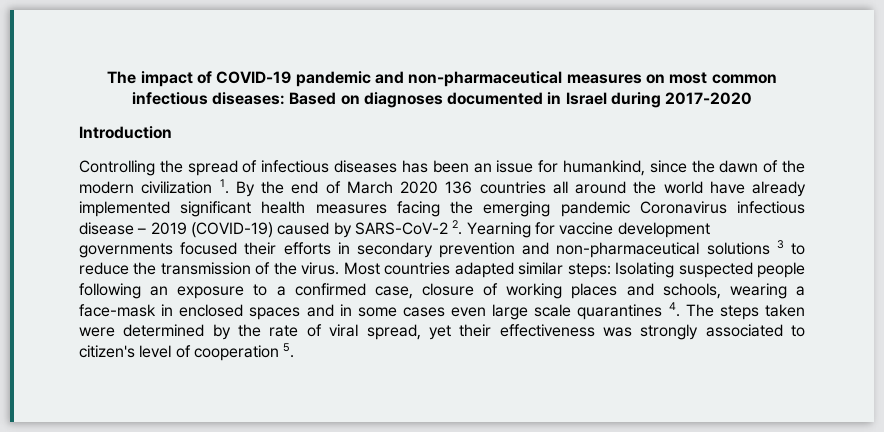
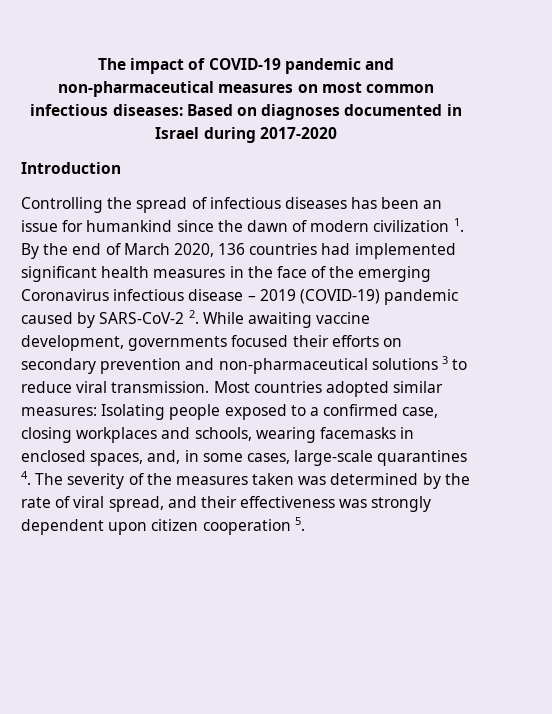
- Controlling the spread of infectious diseases has been an issue for humankind, since the dawn of the modern civilization 1. By the end of March 2020 136 countries all around the world have already implemented significant health measures facing the emerging pandemic Coronavirus infectious disease – 2019 (COVID-19) caused by SARS-CoV-2 2. Yearning for vaccine development governments focused their efforts in secondary prevention and non-pharmaceutical solutions 3 to reduce the transmission of the virus. Most countries adapted similar steps: Isolating suspected people following an exposure to a confirmed case, closure of working places and schools, wearing a face-mask in enclosed spaces and in some cases even large scale quarantines 4. The steps taken were determined by the rate of viral spread, yet their effectiveness was strongly associated to citizen's level of cooperation 5.
+ Controlling the spread of infectious diseases has been an issue for humankind since the dawn of modern civilization 1. By the end of March 2020, 136 countries had implemented significant health measures in the face of the emerging Coronavirus infectious disease – 2019 (COVID-19) pandemic caused by SARS-CoV-2 2. While awaiting vaccine development, governments focused their efforts on secondary prevention and non-pharmaceutical solutions 3 to reduce viral transmission. Most countries adopted similar measures: Isolating people exposed to a confirmed case, closing workplaces and schools, wearing facemasks in enclosed spaces, and, in some cases, large-scale quarantines 4. The severity of the measures taken was determined by the rate of viral spread, and their effectiveness was strongly dependent upon citizen cooperation 5.

